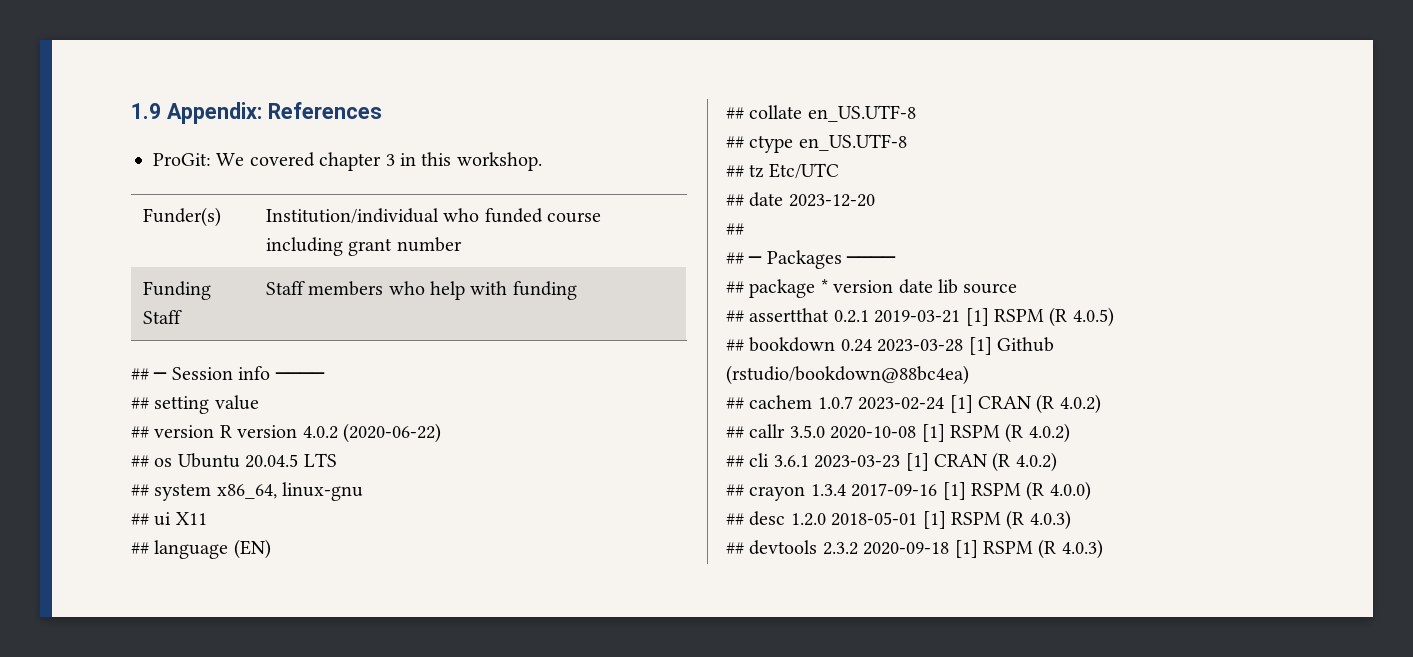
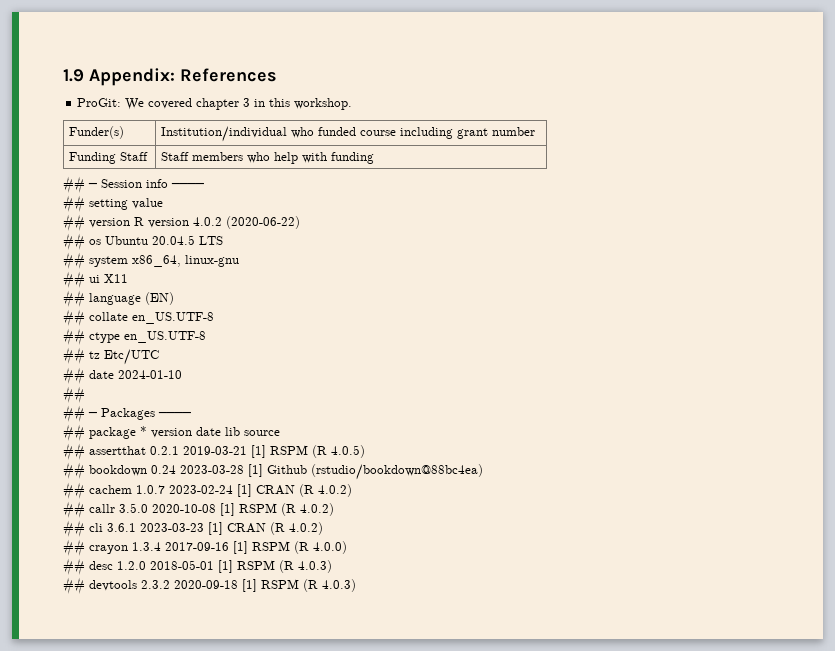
- ## date 2023-12-20
+ ## date 2024-01-10

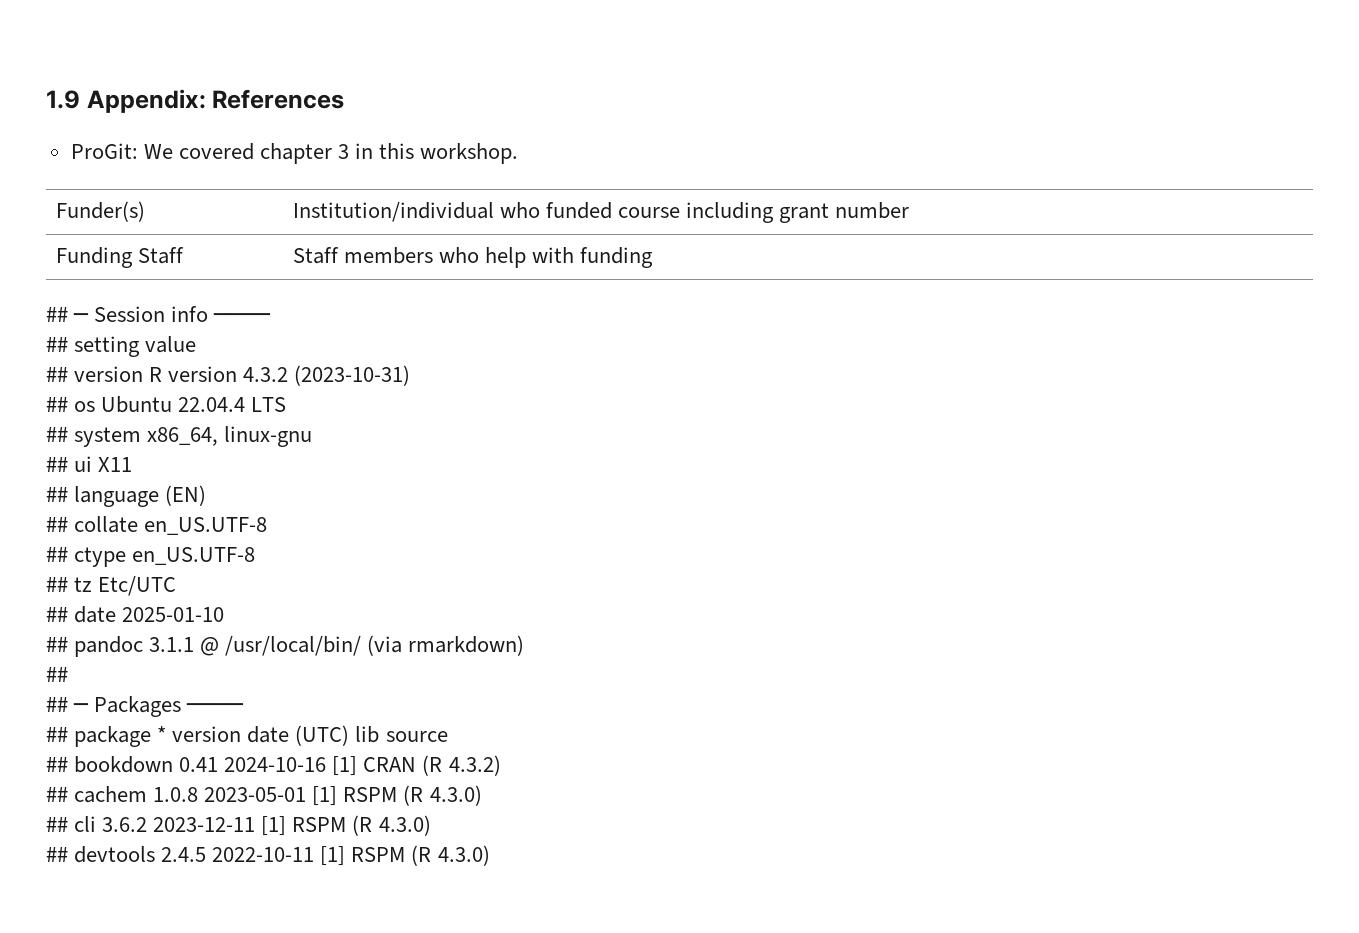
- ## version R version 4.0.2 (2020-06-22)
+ ## version R version 4.3.2 (2023-10-31)
- ## os Ubuntu 20.04.5 LTS
+ ## os Ubuntu 22.04.4 LTS
- ## date 2024-01-10
+ ## date 2025-01-10
+ ## pandoc 3.1.1 @ /usr/local/bin/ (via rmarkdown)
- ## package * version date lib source
+ ## package * version date (UTC) lib source
- ## assertthat 0.2.1 2019-03-21 [1] RSPM (R 4.0.5)
- ## bookdown 0.24 2023-03-28 [1] Github (rstudio/bookdown@88bc4ea)
- ## cachem 1.0.7 2023-02-24 [1] CRAN (R 4.0.2)
- ## callr 3.5.0 2020-10-08 [1] RSPM (R 4.0.2)
- ## cli 3.6.1 2023-03-23 [1] CRAN (R 4.0.2)
- ## crayon 1.3.4 2017-09-16 [1] RSPM (R 4.0.0)
- ## desc 1.2.0 2018-05-01 [1] RSPM (R 4.0.3)
- ## devtools 2.3.2 2020-09-18 [1] RSPM (R 4.0.3)
+ ## bookdown 0.41 2024-10-16 [1] CRAN (R 4.3.2)
+ ## cachem 1.0.8 2023-05-01 [1] RSPM (R 4.3.0)
+ ## cli 3.6.2 2023-12-11 [1] RSPM (R 4.3.0)
+ ## devtools 2.4.5 2022-10-11 [1] RSPM (R 4.3.0)

